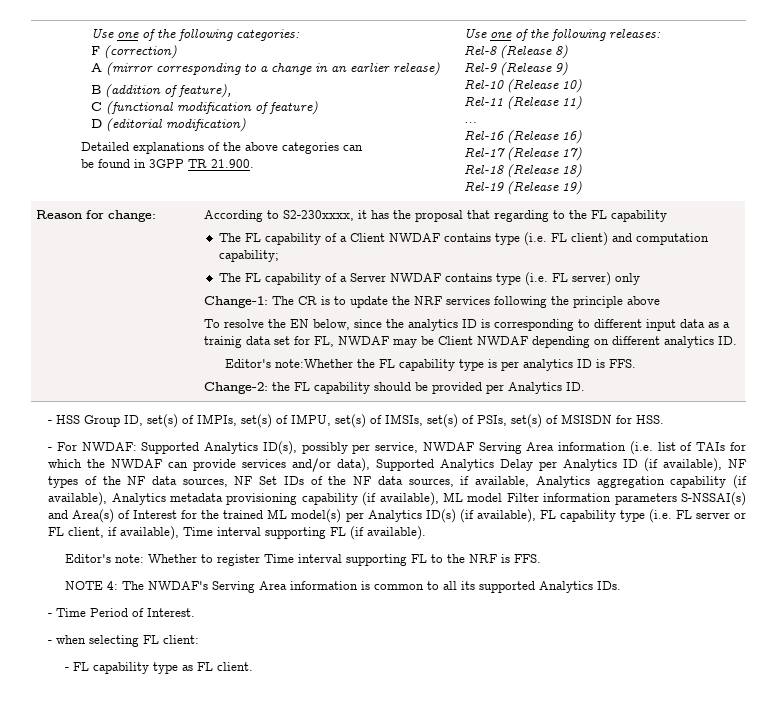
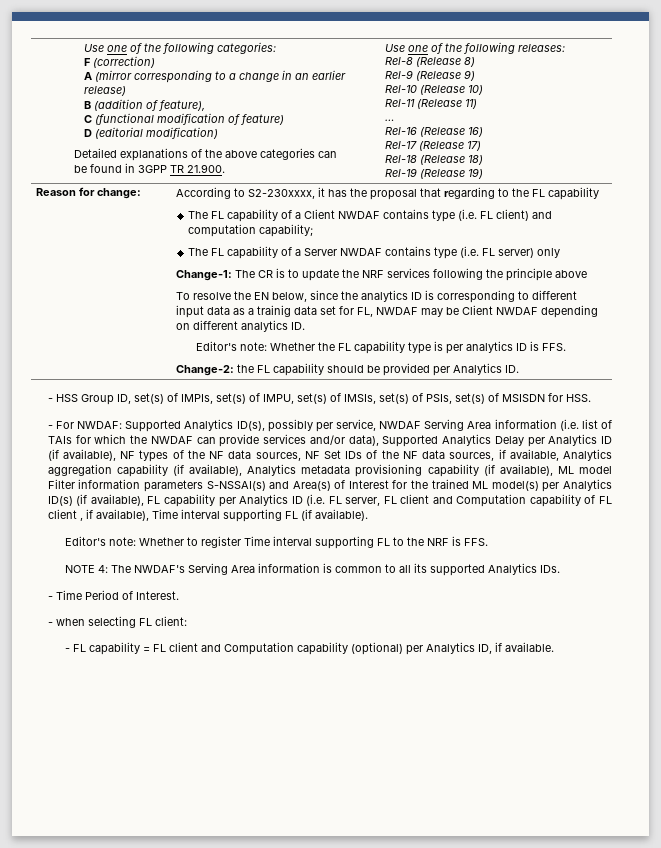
- Editor's note:Whether the FL capability type is per analytics ID is FFS.
+ Editor's note: Whether the FL capability type is per analytics ID is FFS.
- Supported Analytics ID(s), possibly per service, NWDAF Serving Area information (i.e. list of TAIs for which the NWDAF can provide services and/or data), Supported Analytics Delay per Analytics ID (if available), NF types of the NF data sources, NF Set IDs of the NF data sources, if available, Analytics aggregation capability (if available), Analytics metadata provisioning capability (if available), ML model Filter information parameters S-NSSAI(s) and Area(s) of Interest for the trained ML model(s) per Analytics ID(s) (if available), FL capability type (i.e. FL server or FL client, if available), Time interval supporting FL (if available).
+ Supported Analytics ID(s), possibly per service, NWDAF Serving Area information (i.e. list of TAIs for which the NWDAF can provide services and/or data), Supported Analytics Delay per Analytics ID (if available), NF types of the NF data sources, NF Set IDs of the NF data sources, if available, Analytics aggregation capability (if available), Analytics metadata provisioning capability (if available), ML model Filter information parameters S-NSSAI(s) and Area(s) of Interest for the trained ML model(s) per Analytics ID(s) (if available), FL capability per Analytics ID (i.e. FL server, FL client and Computation capability of FL client , if available), Time interval supporting FL (if available).
- - FL capability type as FL client.
+ - FL capability = FL client and Computation capability (optional) per Analytics ID, if available.

